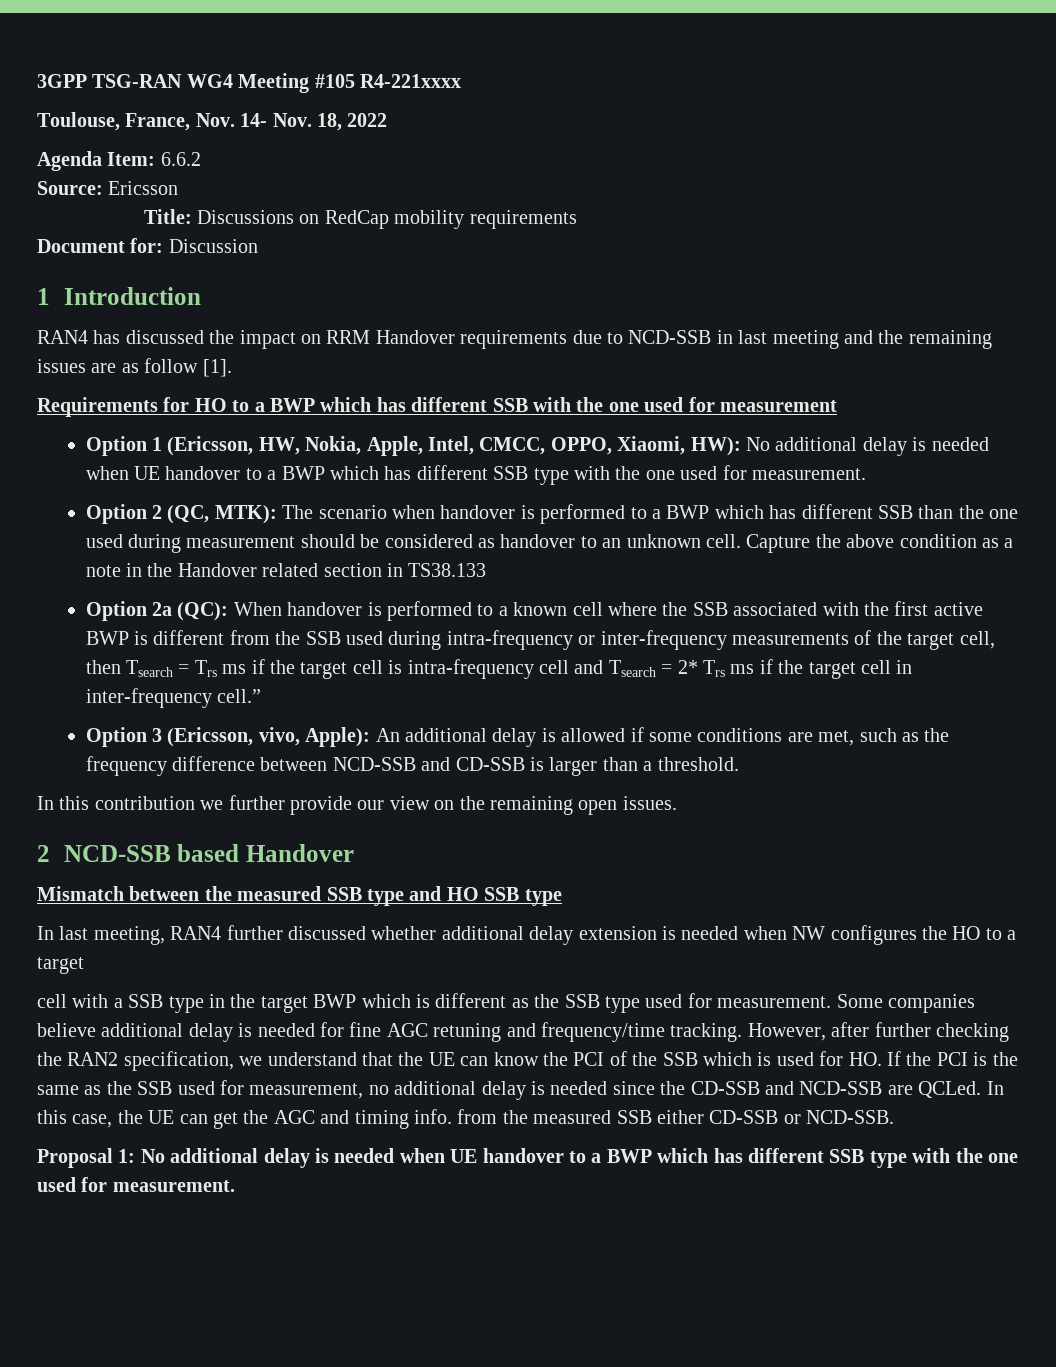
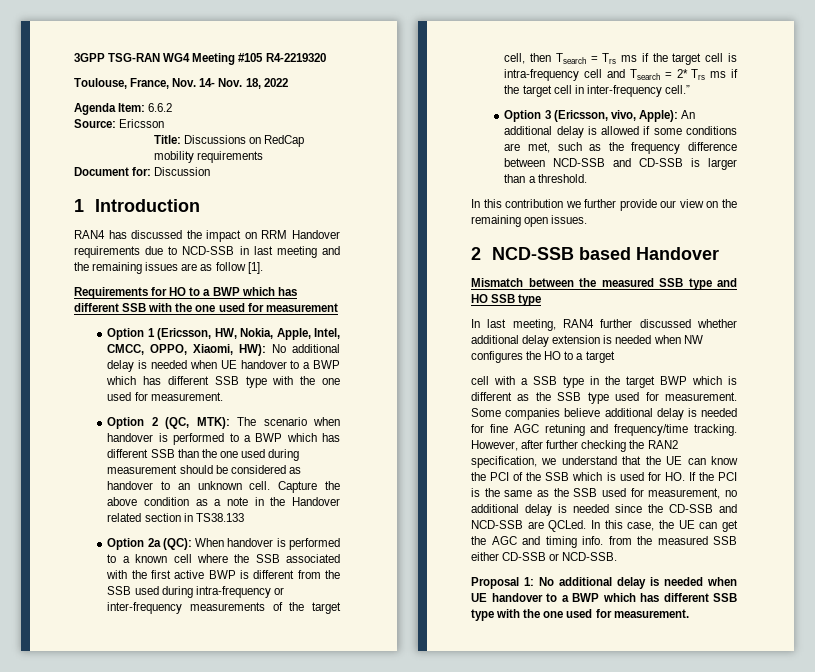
- 3GPP TSG-RAN WG4 Meeting #105 R4-221xxxx
+ 3GPP TSG-RAN WG4 Meeting #105 R4-2219320

